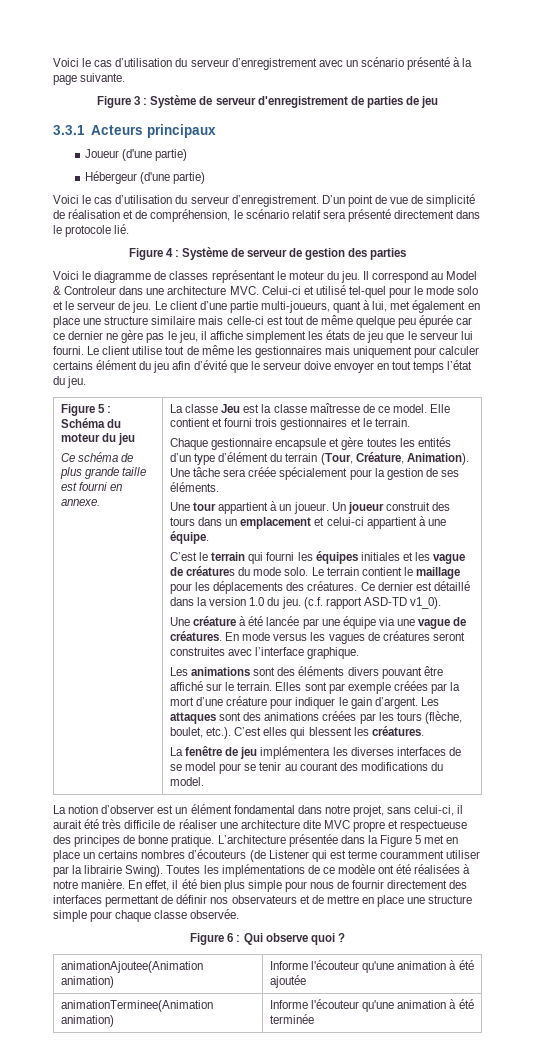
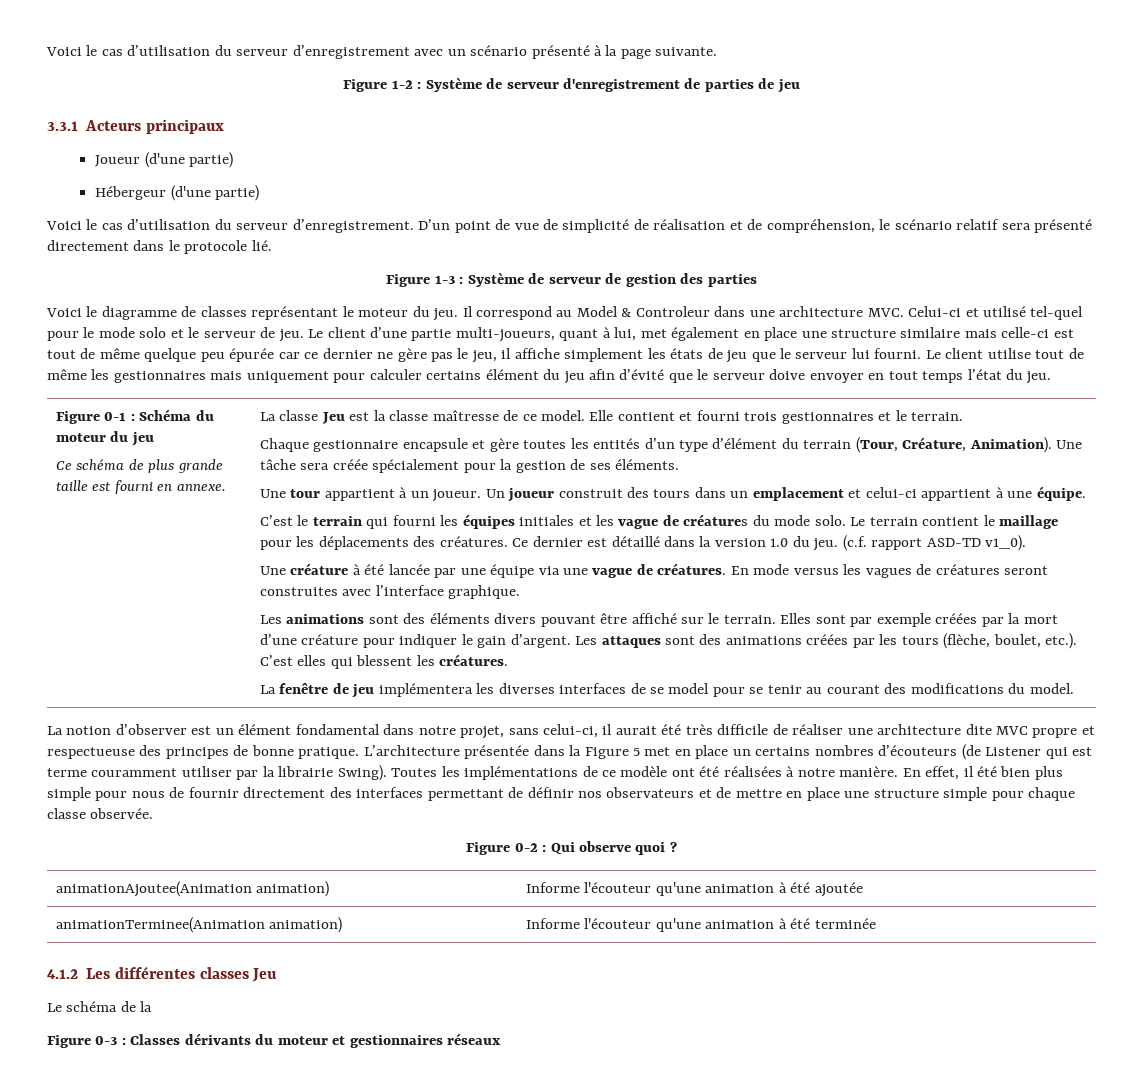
- Figure 3 : Système de serveur d'enregistrement de parties de jeu
+ Figure 1-2 : Système de serveur d'enregistrement de parties de jeu
- Figure 4 : Système de serveur de gestion des parties
+ Figure 1-3 : Système de serveur de gestion des parties
- Figure 5 : Schéma du moteur du jeu
+ Figure 0-1 : Schéma du moteur du jeu
- Figure 6 : Qui observe quoi ?
+ Figure 0-2 : Qui observe quoi ?
+ 4.1.2 Les différentes classes Jeu
+ Le schéma de la
+ Figure 0-3 : Classes dérivants du moteur et gestionnaires réseaux

